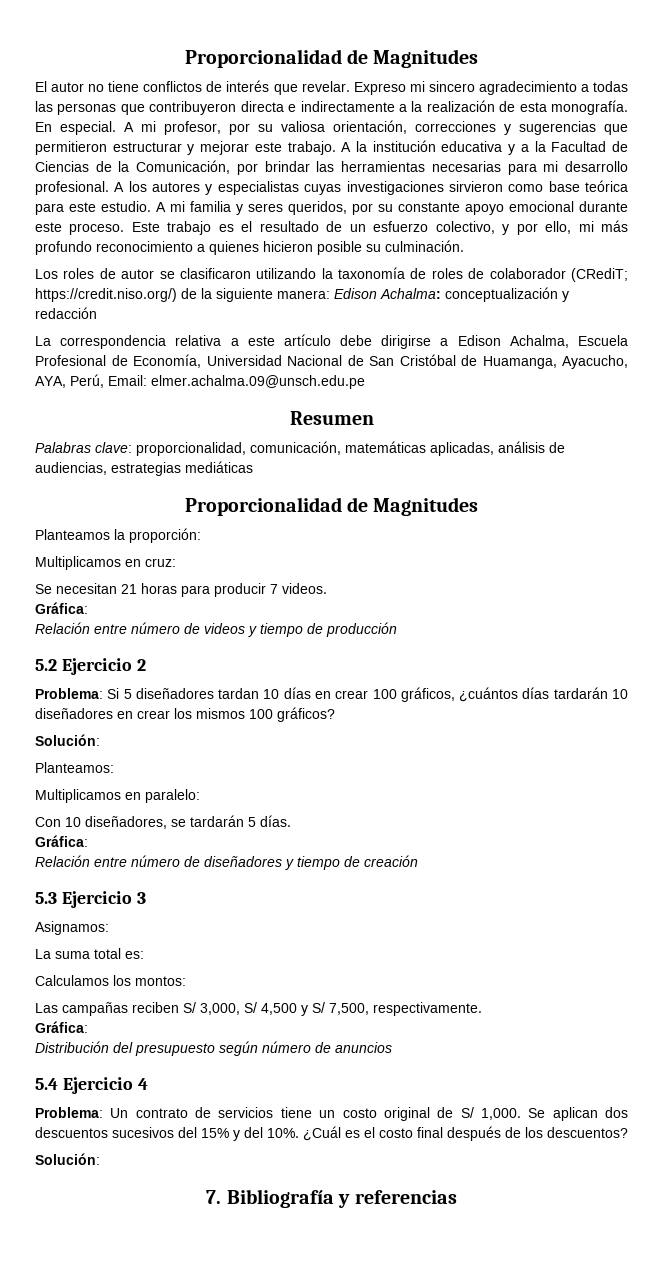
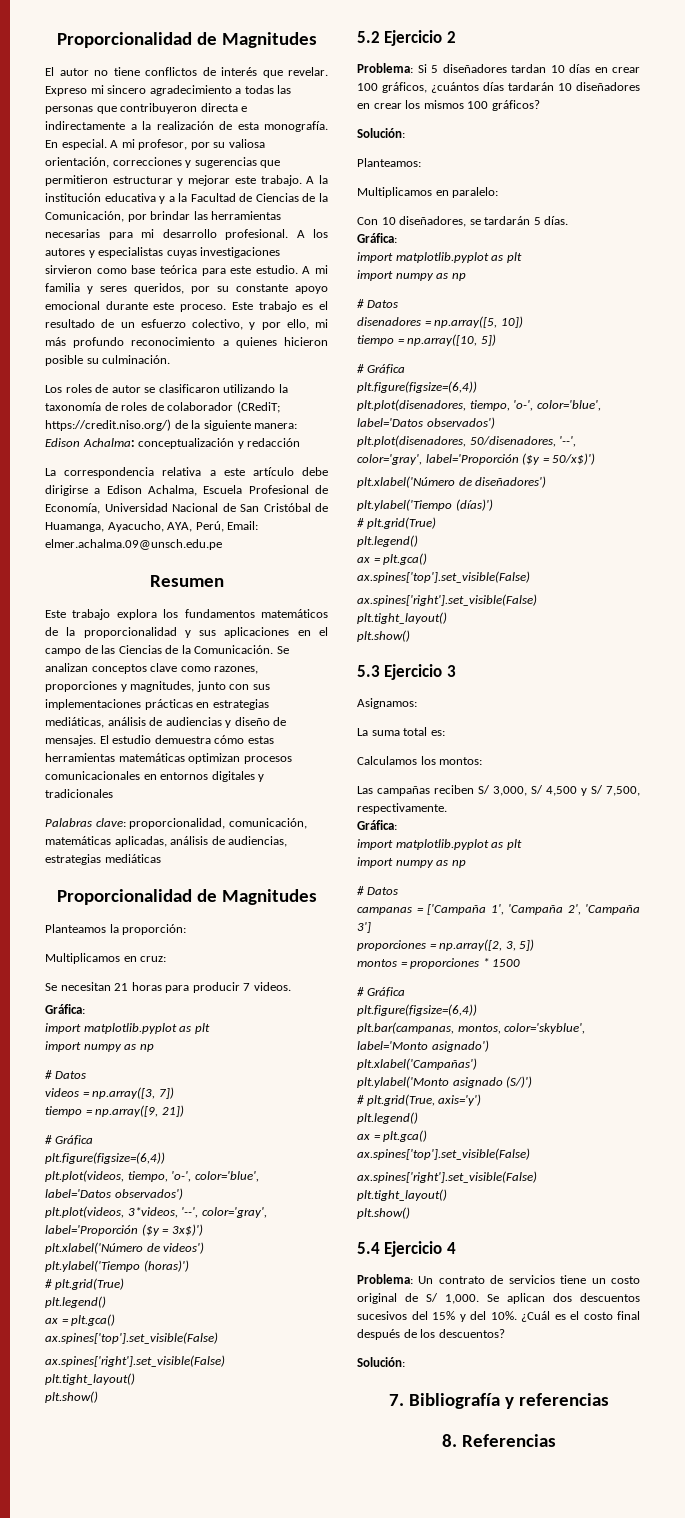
+ Este trabajo explora los fundamentos matemáticos de la proporcionalidad y sus aplicaciones en el campo de las Ciencias de la Comunicación. Se analizan conceptos clave como razones, proporciones y magnitudes, junto con sus implementaciones prácticas en estrategias mediáticas, análisis de audiencias y diseño de mensajes. El estudio demuestra cómo estas herramientas matemáticas optimizan procesos comunicacionales en entornos digitales y tradicionales
  Se necesitan 21 horas para producir 7 videos.
  Gráfica:
- Relación entre número de videos y tiempo de producción
+ import matplotlib.pyplot as plt
+ import numpy as np
+ # Datos
+ videos = np.array([3, 7])
+ tiempo = np.array([9, 21])
+ # Gráfica
+ plt.figure(figsize=(6,4))
+ plt.plot(videos, tiempo, 'o-', color='blue', label='Datos observados')
+ plt.plot(videos, 3*videos, '--', color='gray', label='Proporción ($y = 3x$)')
+ plt.xlabel('Número de videos')
+ plt.ylabel('Tiempo (horas)')
+ # plt.grid(True)
+ plt.legend()
+ ax = plt.gca()
+ ax.spines['top'].set_visible(False)
+ ax.spines['right'].set_visible(False)
+ plt.tight_layout()
+ plt.show()
  Con 10 diseñadores, se tardarán 5 días.
  Gráfica:
- Relación entre número de diseñadores y tiempo de creación
+ import matplotlib.pyplot as plt
+ import numpy as np
+ # Datos
+ disenadores = np.array([5, 10])
+ tiempo = np.array([10, 5])
+ # Gráfica
+ plt.figure(figsize=(6,4))
+ plt.plot(disenadores, tiempo, 'o-', color='blue', label='Datos observados')
+ plt.plot(disenadores, 50/disenadores, '--', color='gray', label='Proporción ($y = 50/x$)')
+ plt.xlabel('Número de diseñadores')
+ plt.ylabel('Tiempo (días)')
+ # plt.grid(True)
+ plt.legend()
+ ax = plt.gca()
+ ax.spines['top'].set_visible(False)
+ ax.spines['right'].set_visible(False)
+ plt.tight_layout()
+ plt.show()
  Las campañas reciben S/ 3,000, S/ 4,500 y S/ 7,500, respectivamente.
  Gráfica:
- Distribución del presupuesto según número de anuncios
+ import matplotlib.pyplot as plt
+ import numpy as np
+ # Datos
+ campanas = ['Campaña 1', 'Campaña 2', 'Campaña 3']
+ proporciones = np.array([2, 3, 5])
+ montos = proporciones * 1500
+ # Gráfica
+ plt.figure(figsize=(6,4))
+ plt.bar(campanas, montos, color='skyblue', label='Monto asignado')
+ plt.xlabel('Campañas')
+ plt.ylabel('Monto asignado (S/)')
+ # plt.grid(True, axis='y')
+ plt.legend()
+ ax = plt.gca()
+ ax.spines['top'].set_visible(False)
+ ax.spines['right'].set_visible(False)
+ plt.tight_layout()
+ plt.show()
+ 8. Referencias

